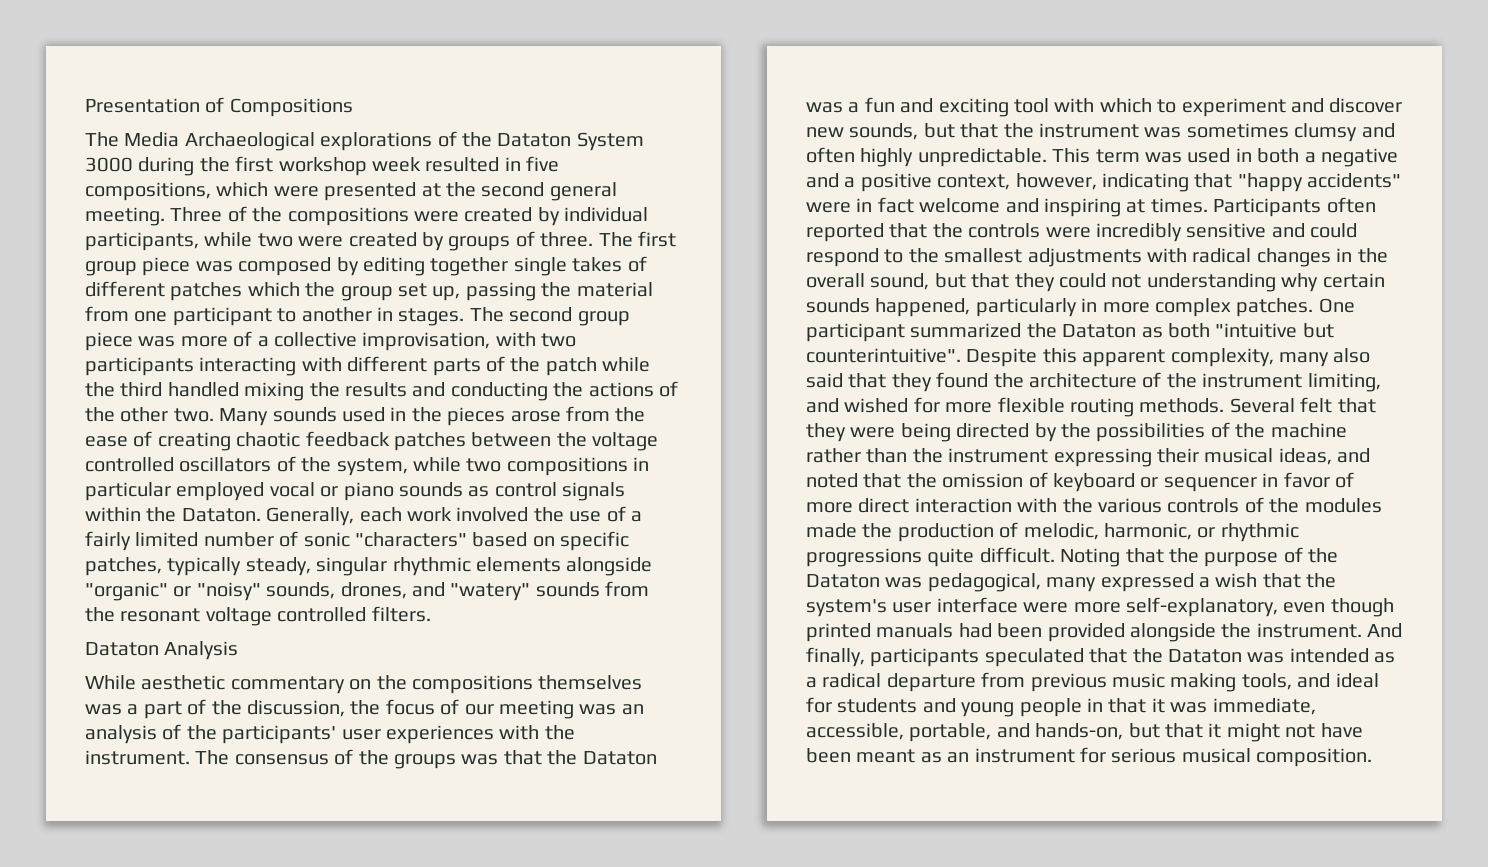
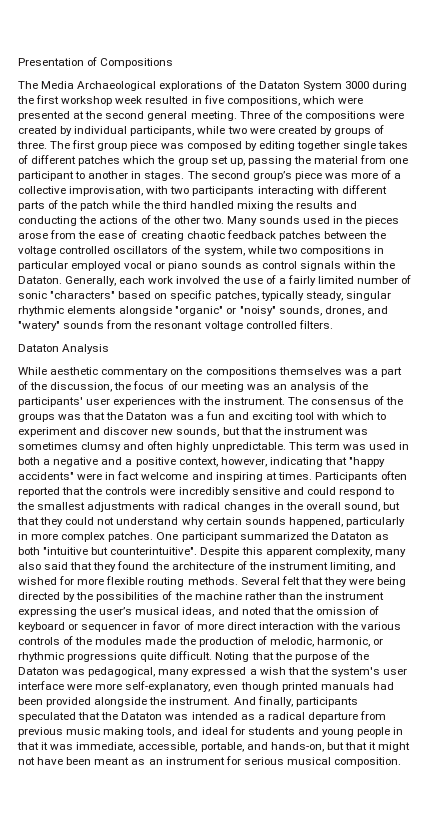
- The second group piece was more of a collective improvisation, with two participants interacting with different parts of the patch while the third handled mixing the results and conducting the actions of the other two.
+ The second group’s piece was more of a collective improvisation, with two participants interacting with different parts of the patch while the third handled mixing the results and conducting the actions of the other two.
- Participants often reported that the controls were incredibly sensitive and could respond to the smallest adjustments with radical changes in the overall sound, but that they could not understanding why certain sounds happened, particularly in more complex patches.
+ Participants often reported that the controls were incredibly sensitive and could respond to the smallest adjustments with radical changes in the overall sound, but that they could not understand why certain sounds happened, particularly in more complex patches.
- Several felt that they were being directed by the possibilities of the machine rather than the instrument expressing their musical ideas, and noted that the omission of keyboard or sequencer in favor of more direct interaction with the various controls of the modules made the production of melodic, harmonic, or rhythmic progressions quite difficult.
+ Several felt that they were being directed by the possibilities of the machine rather than the instrument expressing the user’s musical ideas, and noted that the omission of keyboard or sequencer in favor of more direct interaction with the various controls of the modules made the production of melodic, harmonic, or rhythmic progressions quite difficult.

